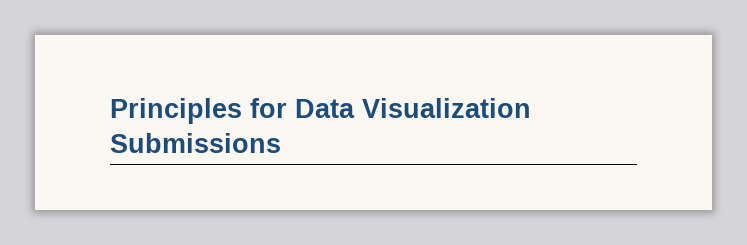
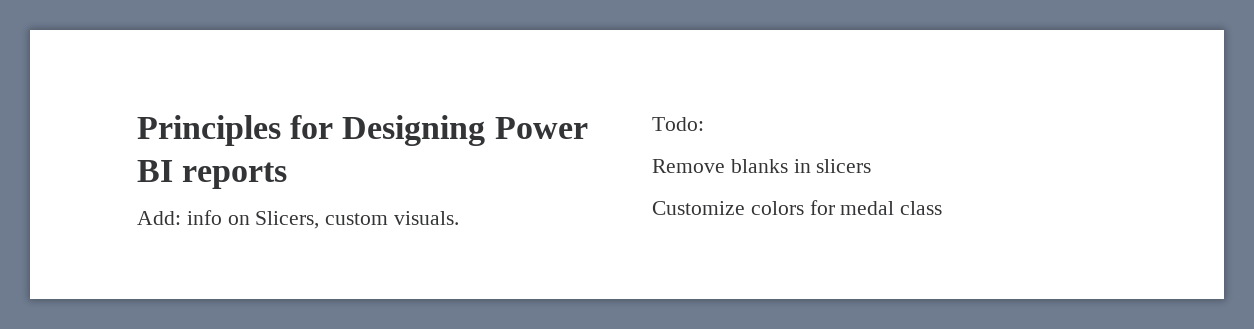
- Principles for Data Visualization Submissions
+ Principles for Designing Power BI reports
+ Add: info on Slicers, custom visuals.
+ Todo:
+ Remove blanks in slicers
+ Customize colors for medal class

